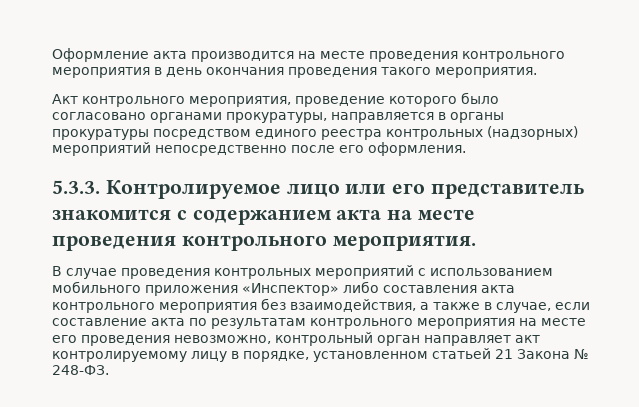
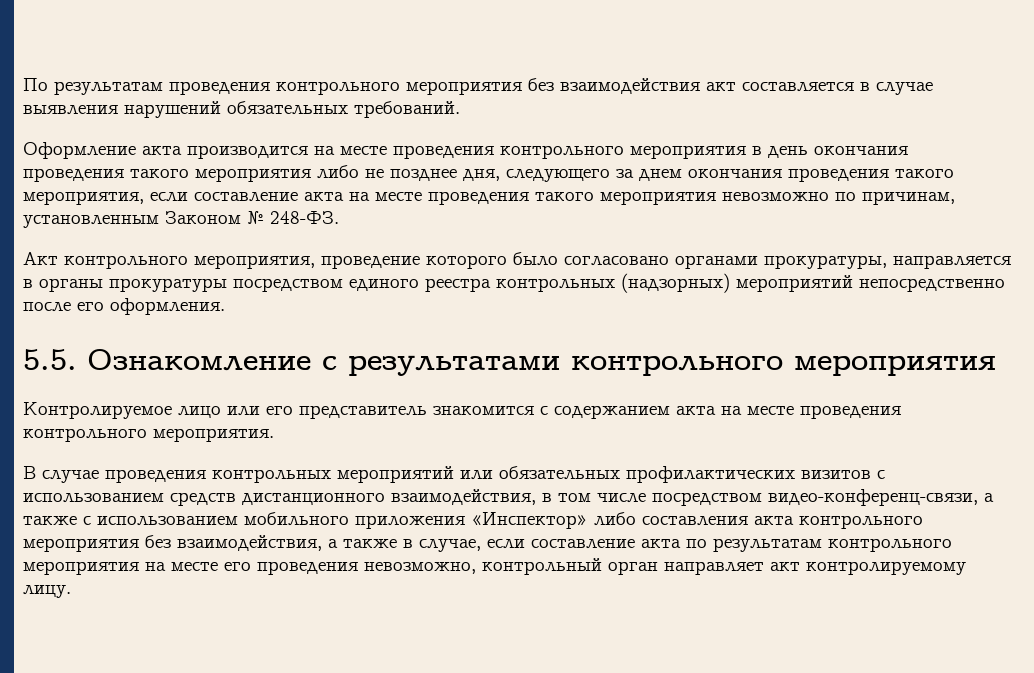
+ По результатам проведения контрольного мероприятия без взаимодействия акт составляется в случае выявления нарушений обязательных требований.
- Оформление акта производится на месте проведения контрольного мероприятия в день окончания проведения такого мероприятия.
+ Оформление акта производится на месте проведения контрольного мероприятия в день окончания проведения такого мероприятия либо не позднее дня, следующего за днем окончания проведения такого мероприятия, если составление акта на месте проведения такого мероприятия невозможно по причинам, установленным Законом № 248-ФЗ.
- 5.3.3. Контролируемое лицо или его представитель знакомится с содержанием акта на месте проведения контрольного мероприятия.
+ 5.5. Ознакомление с результатами контрольного мероприятия
+ Контролируемое лицо или его представитель знакомится с содержанием акта на месте проведения контрольного мероприятия.
- В случае проведения контрольных мероприятий с использованием мобильного приложения «Инспектор» либо составления акта контрольного мероприятия без взаимодействия, а также в случае, если составление акта по результатам контрольного мероприятия на месте его проведения невозможно, контрольный орган направляет акт контролируемому лицу в порядке, установленном статьей 21 Закона № 248-ФЗ.
+ В случае проведения контрольных мероприятий или обязательных профилактических визитов с использованием средств дистанционного взаимодействия, в том числе посредством видео-конференц-связи, а также с использованием мобильного приложения «Инспектор» либо составления акта контрольного мероприятия без взаимодействия, а также в случае, если составление акта по результатам контрольного мероприятия на месте его проведения невозможно, контрольный орган направляет акт контролируемому лицу.

